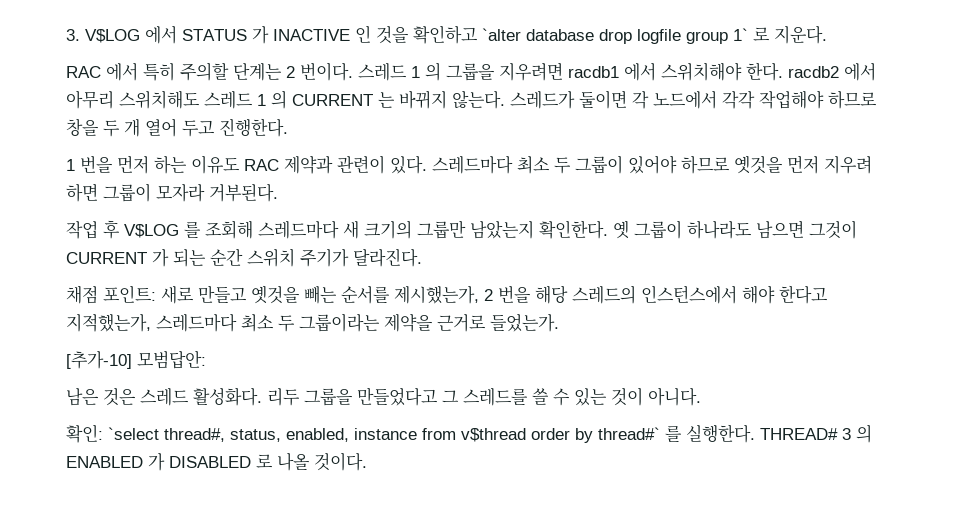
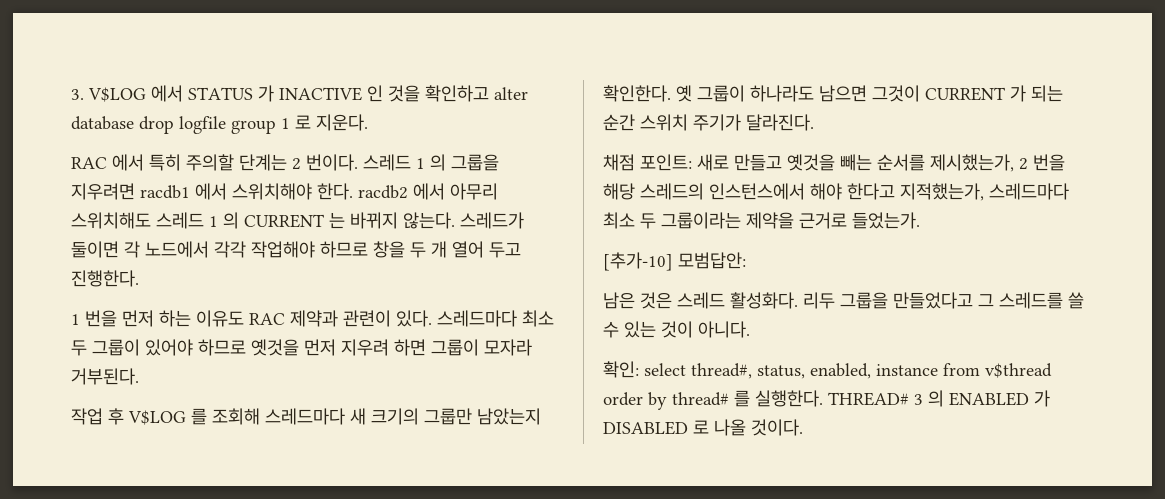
- 3. V$LOG 에서 STATUS 가 INACTIVE 인 것을 확인하고 `alter database drop logfile group 1` 로 지운다.
+ 3. V$LOG 에서 STATUS 가 INACTIVE 인 것을 확인하고 alter database drop logfile group 1 로 지운다.
- 확인: `select thread#, status, enabled, instance from v$thread order by thread#` 를 실행한다.
+ 확인: select thread#, status, enabled, instance from v$thread order by thread# 를 실행한다.

